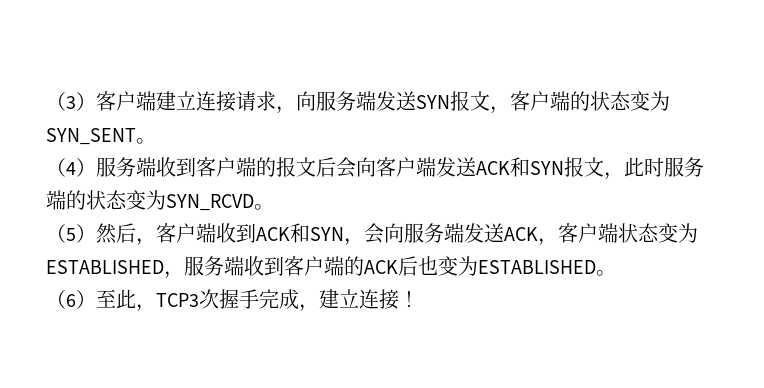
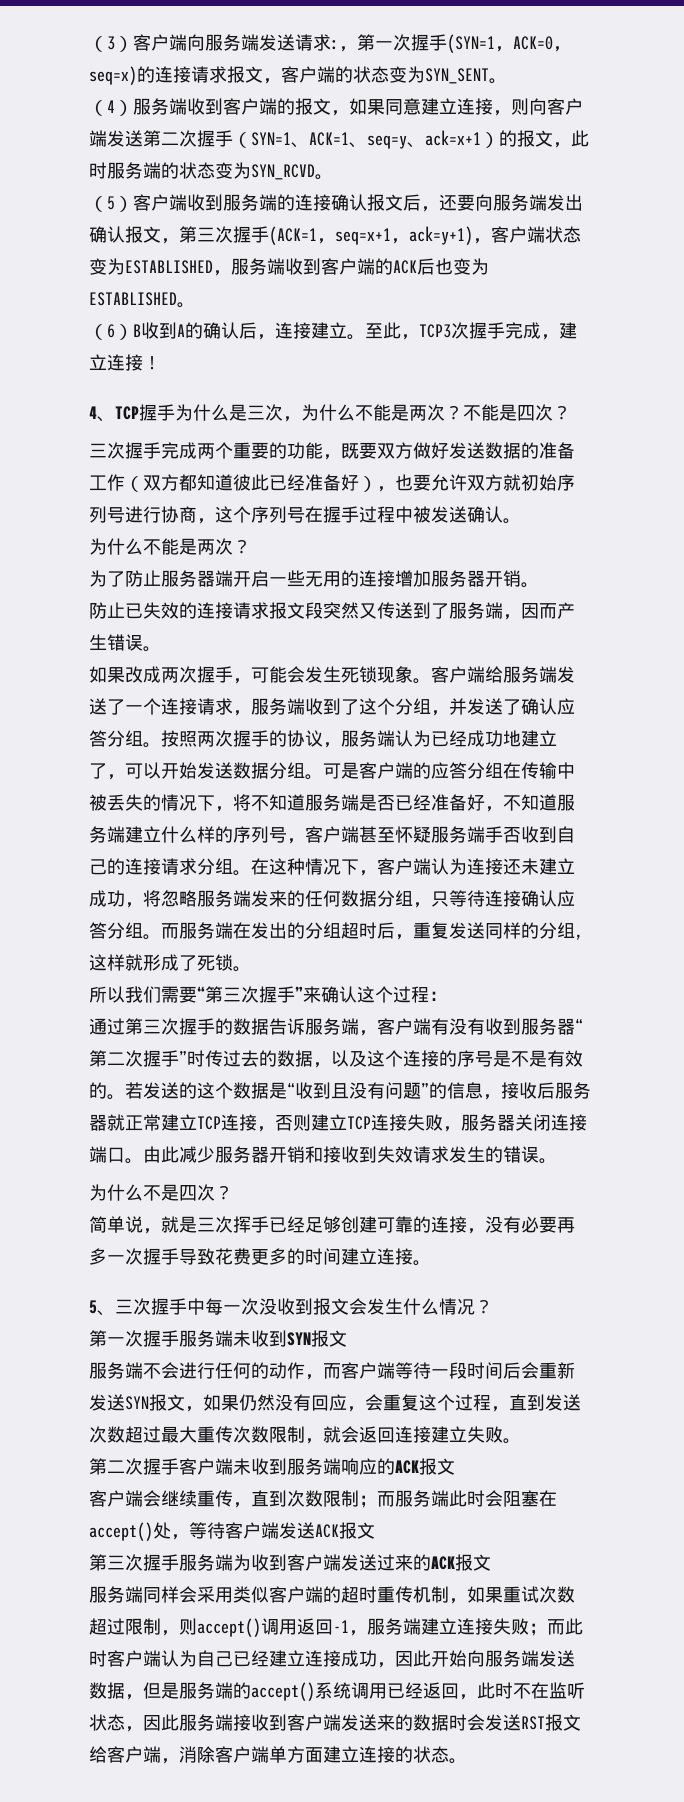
- （3）客户端建立连接请求，向服务端发送SYN报文，客户端的状态变为SYN_SENT。
+ （3）客户端向服务端发送请求:，第一次握手(SYN=1，ACK=0，seq=x)的连接请求报文，客户端的状态变为SYN_SENT。
- （4）服务端收到客户端的报文后会向客户端发送ACK和SYN报文，此时服务端的状态变为SYN_RCVD。
+ （4）服务端收到客户端的报文，如果同意建立连接，则向客户端发送第二次握手（SYN=1、ACK=1、seq=y、ack=x+1）的报文，此时服务端的状态变为SYN_RCVD。
- （5）然后，客户端收到ACK和SYN，会向服务端发送ACK，客户端状态变为ESTABLISHED，服务端收到客户端的ACK后也变为ESTABLISHED。
+ （5）客户端收到服务端的连接确认报文后，还要向服务端发出确认报文，第三次握手(ACK=1，seq=x+1，ack=y+1)，客户端状态变为ESTABLISHED，服务端收到客户端的ACK后也变为ESTABLISHED。
- （6）至此，TCP3次握手完成，建立连接！
+ （6）B收到A的确认后，连接建立。至此，TCP3次握手完成，建立连接！
+ 4、TCP握手为什么是三次，为什么不能是两次？不能是四次？
+ 三次握手完成两个重要的功能，既要双方做好发送数据的准备工作（双方都知道彼此已经准备好），也要允许双方就初始序列号进行协商，这个序列号在握手过程中被发送确认。
+ 为什么不能是两次？
+ 为了防止服务器端开启一些无用的连接增加服务器开销。
+ 防止已失效的连接请求报文段突然又传送到了服务端，因而产生错误。
+ 如果改成两次握手，可能会发生死锁现象。客户端给服务端发送了一个连接请求，服务端收到了这个分组，并发送了确认应答分组。按照两次握手的协议，服务端认为已经成功地建立了，可以开始发送数据分组。可是客户端的应答分组在传输中被丢失的情况下，将不知道服务端是否已经准备好，不知道服务端建立什么样的序列号，客户端甚至怀疑服务端手否收到自己的连接请求分组。在这种情况下，客户端认为连接还未建立成功，将忽略服务端发来的任何数据分组，只等待连接确认应答分组。而服务端在发出的分组超时后，重复发送同样的分组,这样就形成了死锁。
+ 所以我们需要“第三次握手”来确认这个过程：
+ 通过第三次握手的数据告诉服务端，客户端有没有收到服务器“第二次握手”时传过去的数据，以及这个连接的序号是不是有效的。若发送的这个数据是“收到且没有问题”的信息，接收后服务器就正常建立TCP连接，否则建立TCP连接失败，服务器关闭连接端口。由此减少服务器开销和接收到失效请求发生的错误。
+ 为什么不是四次？
+ 简单说，就是三次挥手已经足够创建可靠的连接，没有必要再多一次握手导致花费更多的时间建立连接。
+ 5、三次握手中每一次没收到报文会发生什么情况？
+ 第一次握手服务端未收到SYN报文
+ 服务端不会进行任何的动作，而客户端等待一段时间后会重新发送SYN报文，如果仍然没有回应，会重复这个过程，直到发送次数超过最大重传次数限制，就会返回连接建立失败。
+ 第二次握手客户端未收到服务端响应的ACK报文
+ 客户端会继续重传，直到次数限制；而服务端此时会阻塞在accept()处，等待客户端发送ACK报文
+ 第三次握手服务端为收到客户端发送过来的ACK报文
+ 服务端同样会采用类似客户端的超时重传机制，如果重试次数超过限制，则accept()调用返回-1，服务端建立连接失败；而此时客户端认为自己已经建立连接成功，因此开始向服务端发送数据，但是服务端的accept()系统调用已经返回，此时不在监听状态，因此服务端接收到客户端发送来的数据时会发送RST报文给客户端，消除客户端单方面建立连接的状态。

